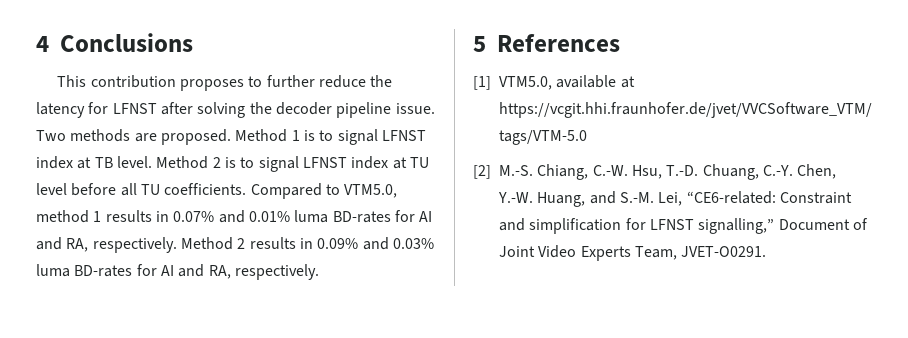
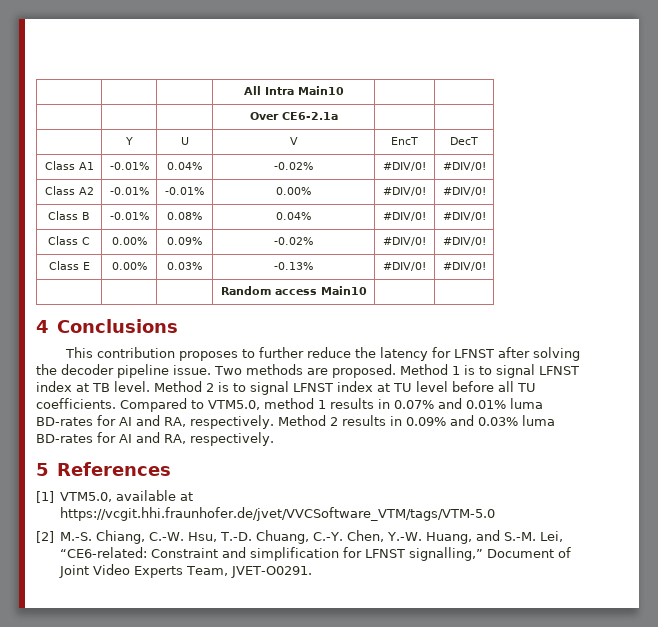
+ | | | All Intra Main10 | |
+ | | | Over CE6-2.1a | |
+ | Y | U | V | EncT | DecT
+ Class A1 | -0.01% | 0.04% | -0.02% | #DIV/0! | #DIV/0!
+ Class A2 | -0.01% | -0.01% | 0.00% | #DIV/0! | #DIV/0!
+ Class B | -0.01% | 0.08% | 0.04% | #DIV/0! | #DIV/0!
+ Class C | 0.00% | 0.09% | -0.02% | #DIV/0! | #DIV/0!
+ Class E | 0.00% | 0.03% | -0.13% | #DIV/0! | #DIV/0!
+ | | | Random access Main10 | |

